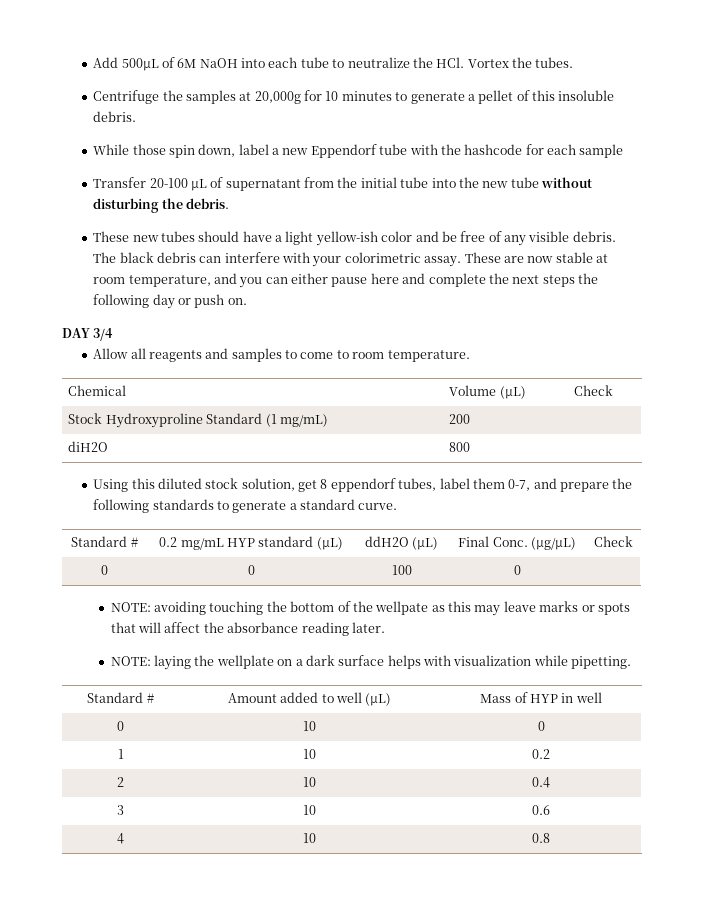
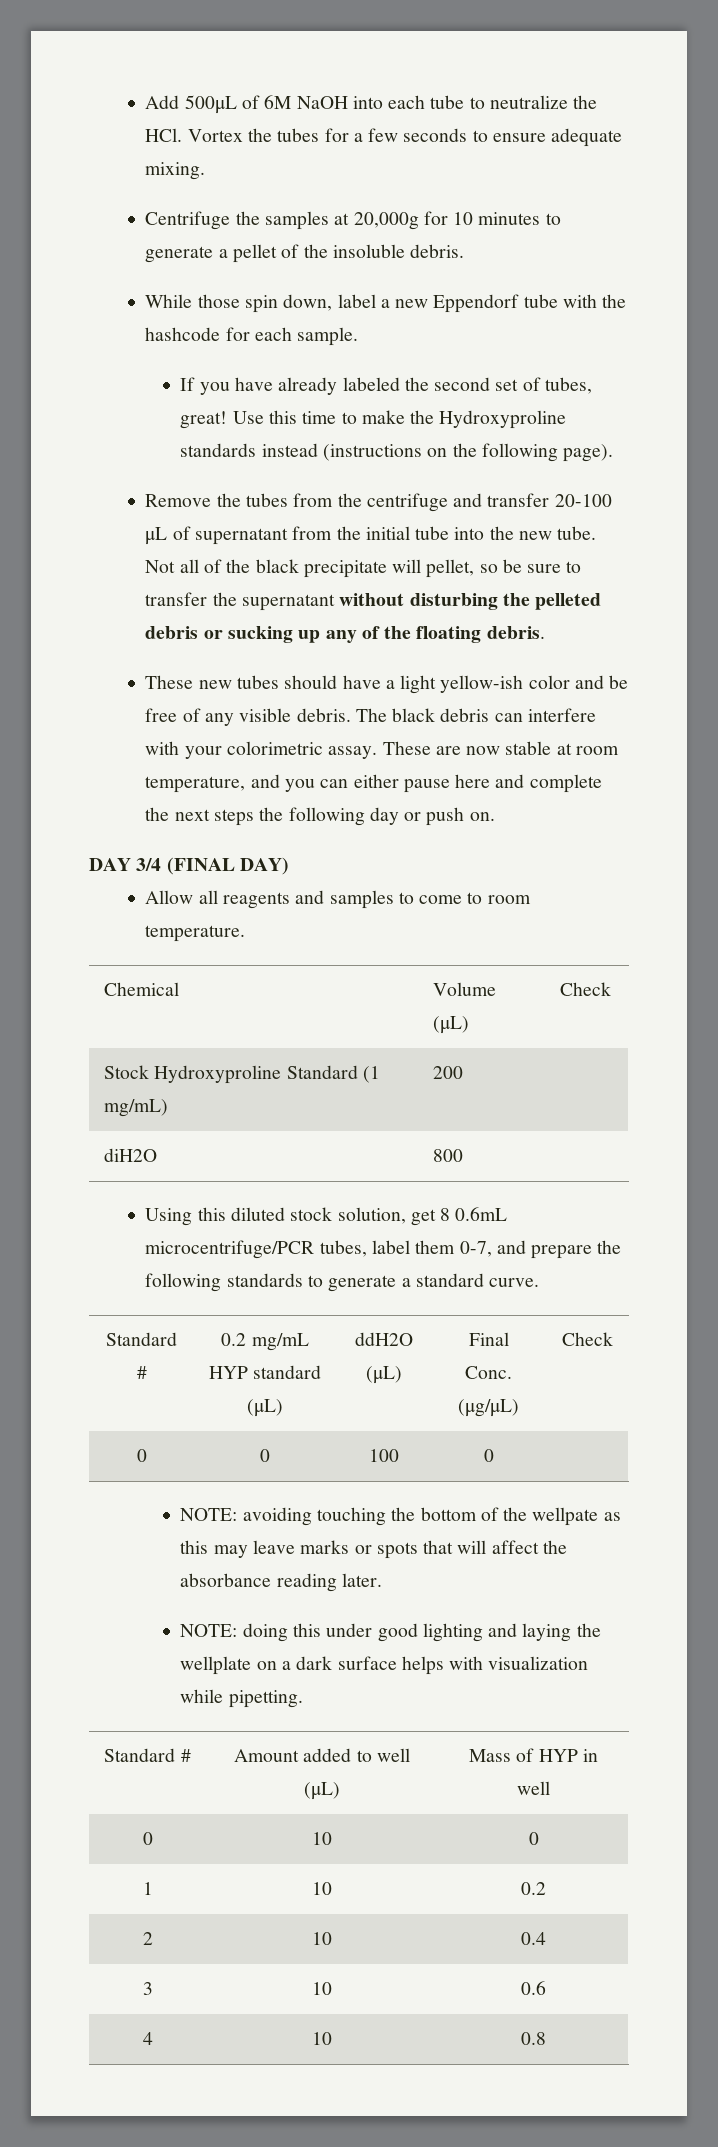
- Add 500μL of 6M NaOH into each tube to neutralize the HCl. Vortex the tubes.
+ Add 500μL of 6M NaOH into each tube to neutralize the HCl. Vortex the tubes for a few seconds to ensure adequate mixing.
- Centrifuge the samples at 20,000g for 10 minutes to generate a pellet of this insoluble debris.
+ Centrifuge the samples at 20,000g for 10 minutes to generate a pellet of the insoluble debris.
- While those spin down, label a new Eppendorf tube with the hashcode for each sample
- Transfer 20-100 μL of supernatant from the initial tube into the new tube without disturbing the debris.
+ While those spin down, label a new Eppendorf tube with the hashcode for each sample.
+ If you have already labeled the second set of tubes, great! Use this time to make the Hydroxyproline standards instead (instructions on the following page).
+ Remove the tubes from the centrifuge and transfer 20-100 μL of supernatant from the initial tube into the new tube. Not all of the black precipitate will pellet, so be sure to transfer the supernatant without disturbing the pelleted debris or sucking up any of the floating debris.
- DAY 3/4
+ DAY 3/4 (FINAL DAY)
- Using this diluted stock solution, get 8 eppendorf tubes, label them 0-7, and prepare the following standards to generate a standard curve.
+ Using this diluted stock solution, get 8 0.6mL microcentrifuge/PCR tubes, label them 0-7, and prepare the following standards to generate a standard curve.
- NOTE: laying the wellplate on a dark surface helps with visualization while pipetting.
+ NOTE: doing this under good lighting and laying the wellplate on a dark surface helps with visualization while pipetting.

